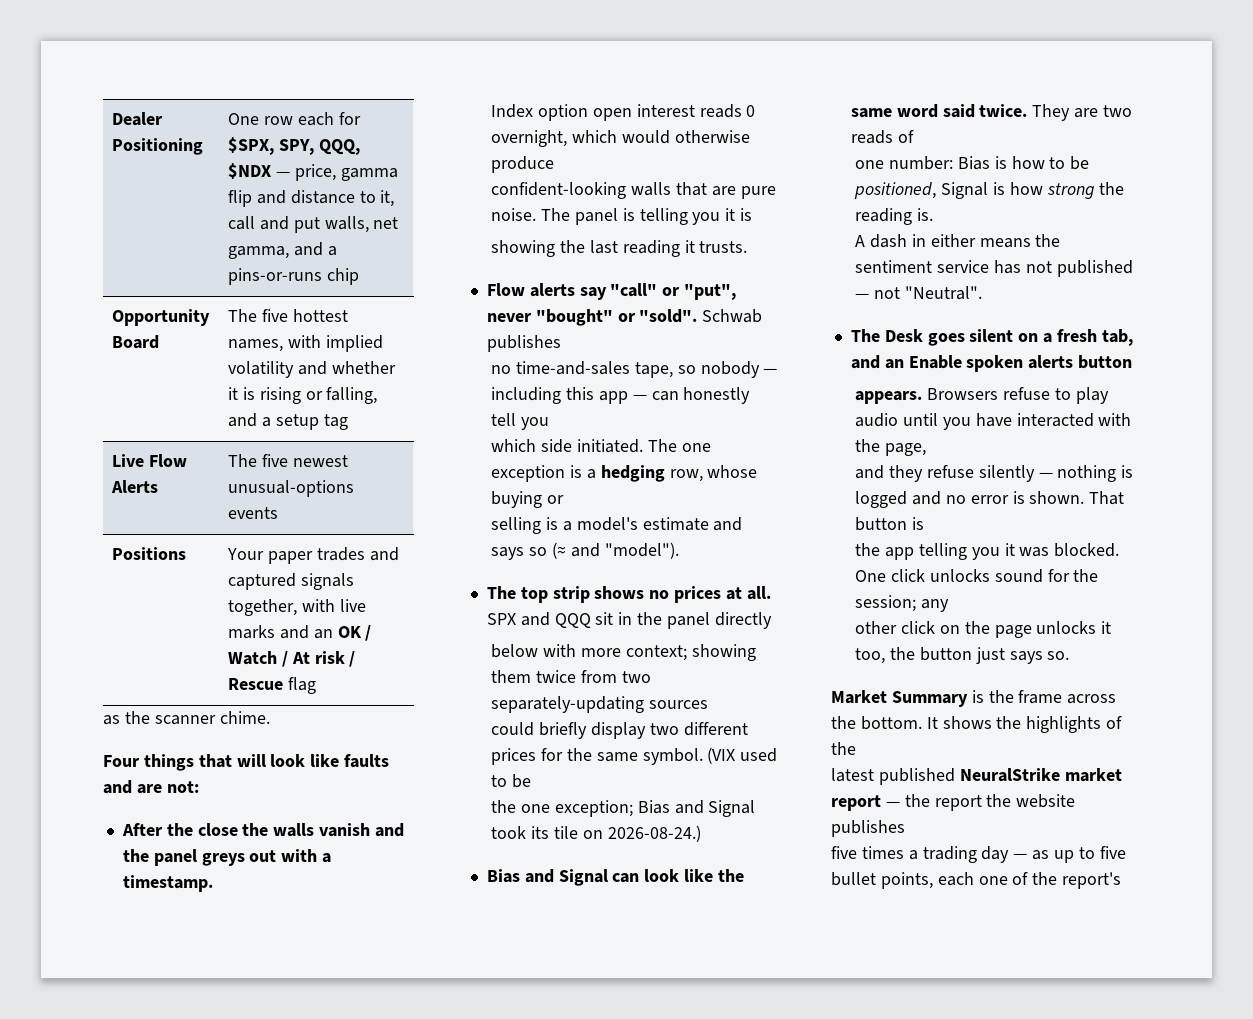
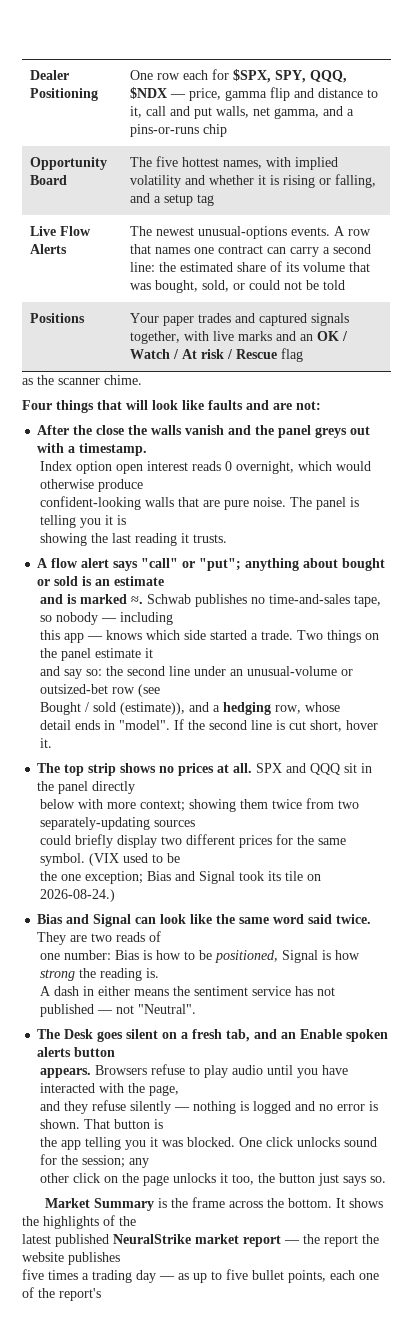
- Live Flow Alerts | The five newest unusual-options events
+ Live Flow Alerts | The newest unusual-options events. A row that names one contract can carry a second line: the estimated share of its volume that was bought, sold, or could not be told
- Flow alerts say "call" or "put", never "bought" or "sold".
+ A flow alert says "call" or "put"; anything about bought or sold is an estimate
+ and is marked ≈.
- Schwab publishes
- no time-and-sales tape, so nobody — including this app — can honestly tell you
- which side initiated. The one exception is a hedging row, whose buying or
- selling is a model's estimate and says so (≈ and "model").
+ Schwab publishes no time-and-sales tape, so nobody — including
+ this app — knows which side started a trade. Two things on the panel estimate it
+ and say so: the second line under an unusual-volume or outsized-bet row (see
+ Bought / sold (estimate)), and a hedging row, whose
+ detail ends in "model". If the second line is cut short, hover it.

